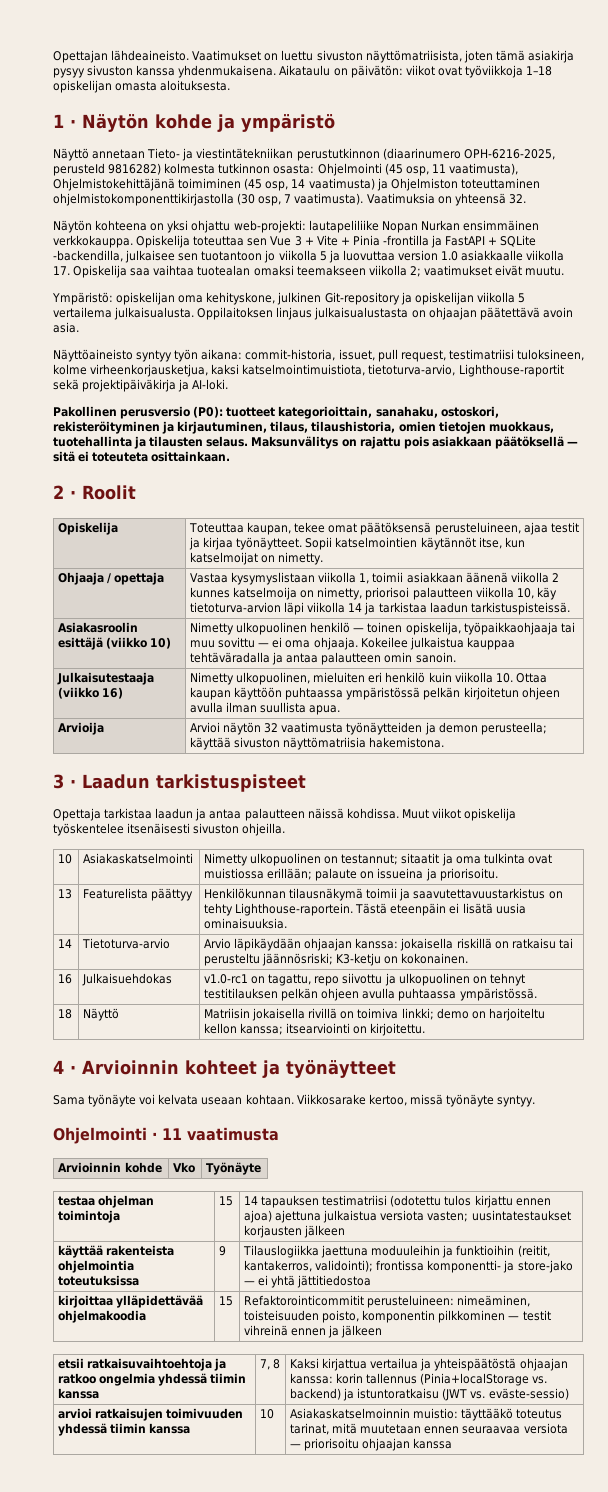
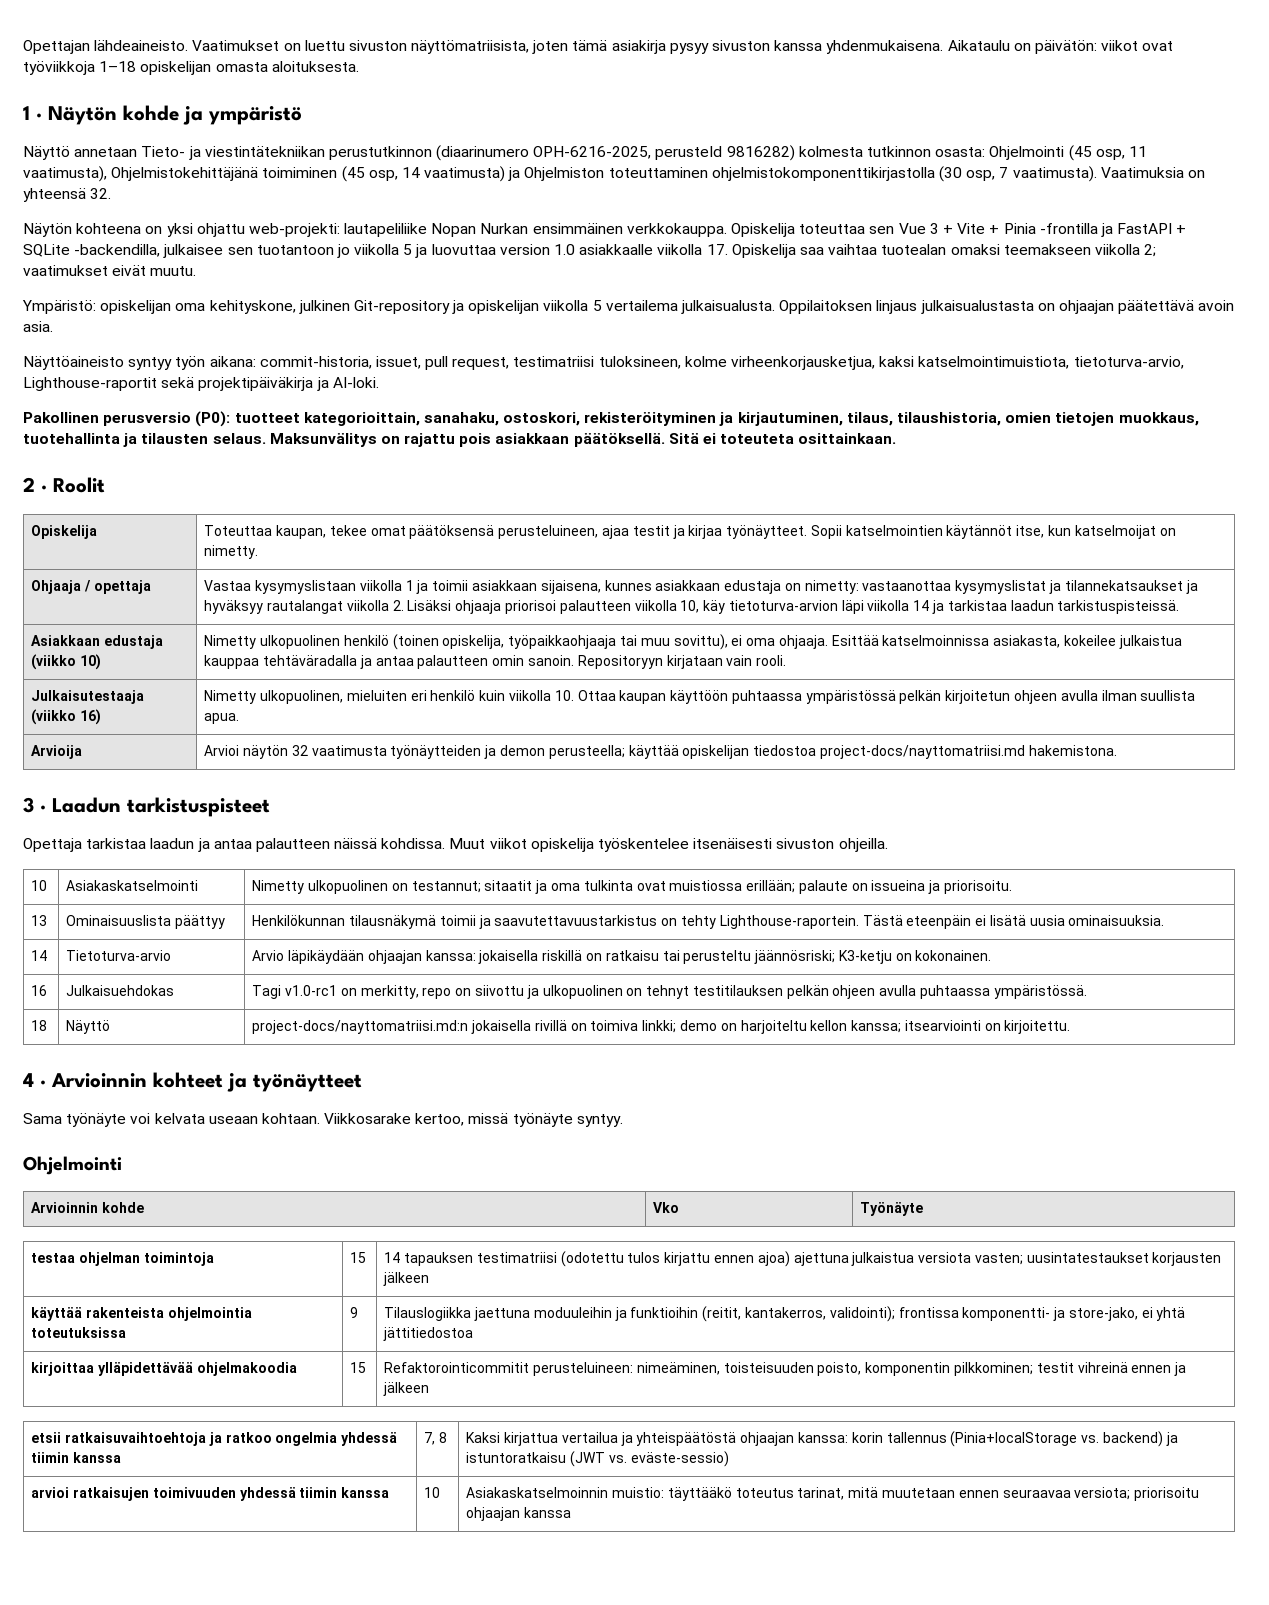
- Maksunvälitys on rajattu pois asiakkaan päätöksellä — sitä ei toteuteta osittainkaan.
+ Maksunvälitys on rajattu pois asiakkaan päätöksellä. Sitä ei toteuteta osittainkaan.
- Ohjaaja / opettaja | Vastaa kysymyslistaan viikolla 1, toimii asiakkaan äänenä viikolla 2 kunnes katselmoija on nimetty, priorisoi palautteen viikolla 10, käy tietoturva-arvion läpi viikolla 14 ja tarkistaa laadun tarkistuspisteissä.
+ Ohjaaja / opettaja | Vastaa kysymyslistaan viikolla 1 ja toimii asiakkaan sijaisena, kunnes asiakkaan edustaja on nimetty: vastaanottaa kysymyslistat ja tilannekatsaukset ja hyväksyy rautalangat viikolla 2. Lisäksi ohjaaja priorisoi palautteen viikolla 10, käy tietoturva-arvion läpi viikolla 14 ja tarkistaa laadun tarkistuspisteissä.
- Asiakasroolin esittäjä (viikko 10) | Nimetty ulkopuolinen henkilö — toinen opiskelija, työpaikkaohjaaja tai muu sovittu — ei oma ohjaaja. Kokeilee julkaistua kauppaa tehtäväradalla ja antaa palautteen omin sanoin.
+ Asiakkaan edustaja (viikko 10) | Nimetty ulkopuolinen henkilö (toinen opiskelija, työpaikkaohjaaja tai muu sovittu), ei oma ohjaaja. Esittää katselmoinnissa asiakasta, kokeilee julkaistua kauppaa tehtäväradalla ja antaa palautteen omin sanoin. Repositoryyn kirjataan vain rooli.
- Arvioija | Arvioi näytön 32 vaatimusta työnäytteiden ja demon perusteella; käyttää sivuston näyttömatriisia hakemistona.
+ Arvioija | Arvioi näytön 32 vaatimusta työnäytteiden ja demon perusteella; käyttää opiskelijan tiedostoa project-docs/nayttomatriisi.md hakemistona.
- 13 | Featurelista päättyy | Henkilökunnan tilausnäkymä toimii ja saavutettavuustarkistus on tehty Lighthouse-raportein. Tästä eteenpäin ei lisätä uusia ominaisuuksia.
+ 13 | Ominaisuuslista päättyy | Henkilökunnan tilausnäkymä toimii ja saavutettavuustarkistus on tehty Lighthouse-raportein. Tästä eteenpäin ei lisätä uusia ominaisuuksia.
- 16 | Julkaisuehdokas | v1.0-rc1 on tagattu, repo siivottu ja ulkopuolinen on tehnyt testitilauksen pelkän ohjeen avulla puhtaassa ympäristössä.
+ 16 | Julkaisuehdokas | Tagi v1.0-rc1 on merkitty, repo on siivottu ja ulkopuolinen on tehnyt testitilauksen pelkän ohjeen avulla puhtaassa ympäristössä.
- 18 | Näyttö | Matriisin jokaisella rivillä on toimiva linkki; demo on harjoiteltu kellon kanssa; itsearviointi on kirjoitettu.
+ 18 | Näyttö | project-docs/nayttomatriisi.md:n jokaisella rivillä on toimiva linkki; demo on harjoiteltu kellon kanssa; itsearviointi on kirjoitettu.
  Viikkosarake kertoo, missä työnäyte syntyy.
- Ohjelmointi · 11 vaatimusta
+ Ohjelmointi
- käyttää rakenteista ohjelmointia toteutuksissa | 9 | Tilauslogiikka jaettuna moduuleihin ja funktioihin (reitit, kantakerros, validointi); frontissa komponentti- ja store-jako — ei yhtä jättitiedostoa
+ käyttää rakenteista ohjelmointia toteutuksissa | 9 | Tilauslogiikka jaettuna moduuleihin ja funktioihin (reitit, kantakerros, validointi); frontissa komponentti- ja store-jako, ei yhtä jättitiedostoa
- kirjoittaa ylläpidettävää ohjelmakoodia | 15 | Refaktorointicommitit perusteluineen: nimeäminen, toisteisuuden poisto, komponentin pilkkominen — testit vihreinä ennen ja jälkeen
+ kirjoittaa ylläpidettävää ohjelmakoodia | 15 | Refaktorointicommitit perusteluineen: nimeäminen, toisteisuuden poisto, komponentin pilkkominen; testit vihreinä ennen ja jälkeen
- arvioi ratkaisujen toimivuuden yhdessä tiimin kanssa | 10 | Asiakaskatselmoinnin muistio: täyttääkö toteutus tarinat, mitä muutetaan ennen seuraavaa versiota — priorisoitu ohjaajan kanssa
+ arvioi ratkaisujen toimivuuden yhdessä tiimin kanssa | 10 | Asiakaskatselmoinnin muistio: täyttääkö toteutus tarinat, mitä muutetaan ennen seuraavaa versiota; priorisoitu ohjaajan kanssa

